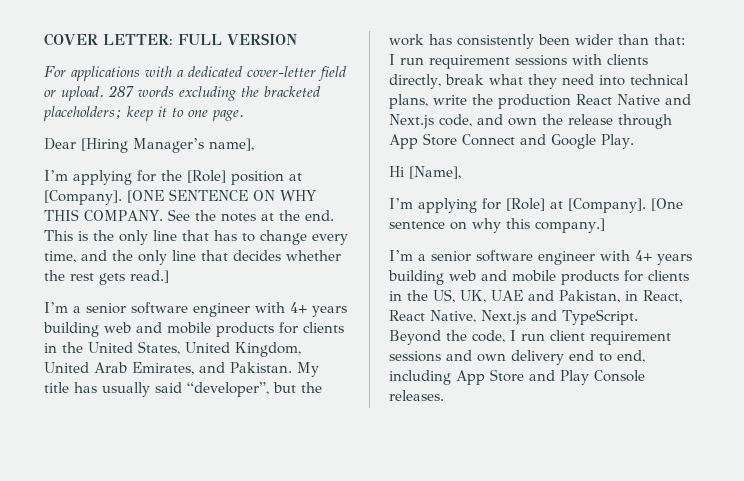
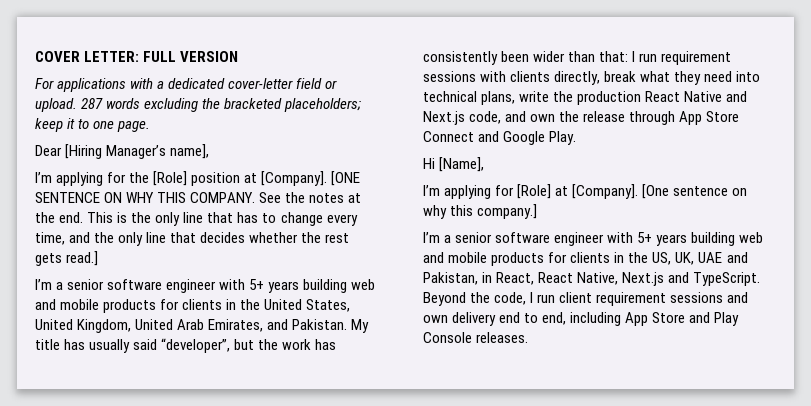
- I’m a senior software engineer with 4+ years building web and mobile products for clients in the United States, United Kingdom, United Arab Emirates, and Pakistan.
+ I’m a senior software engineer with 5+ years building web and mobile products for clients in the United States, United Kingdom, United Arab Emirates, and Pakistan.
- I’m a senior software engineer with 4+ years building web and mobile products for clients in the US, UK, UAE and Pakistan, in React, React Native, Next.js and TypeScript.
+ I’m a senior software engineer with 5+ years building web and mobile products for clients in the US, UK, UAE and Pakistan, in React, React Native, Next.js and TypeScript.

